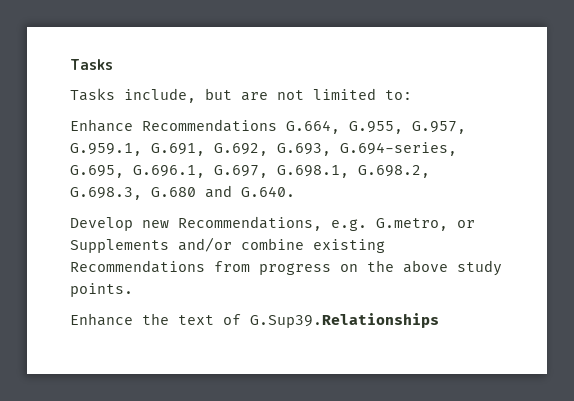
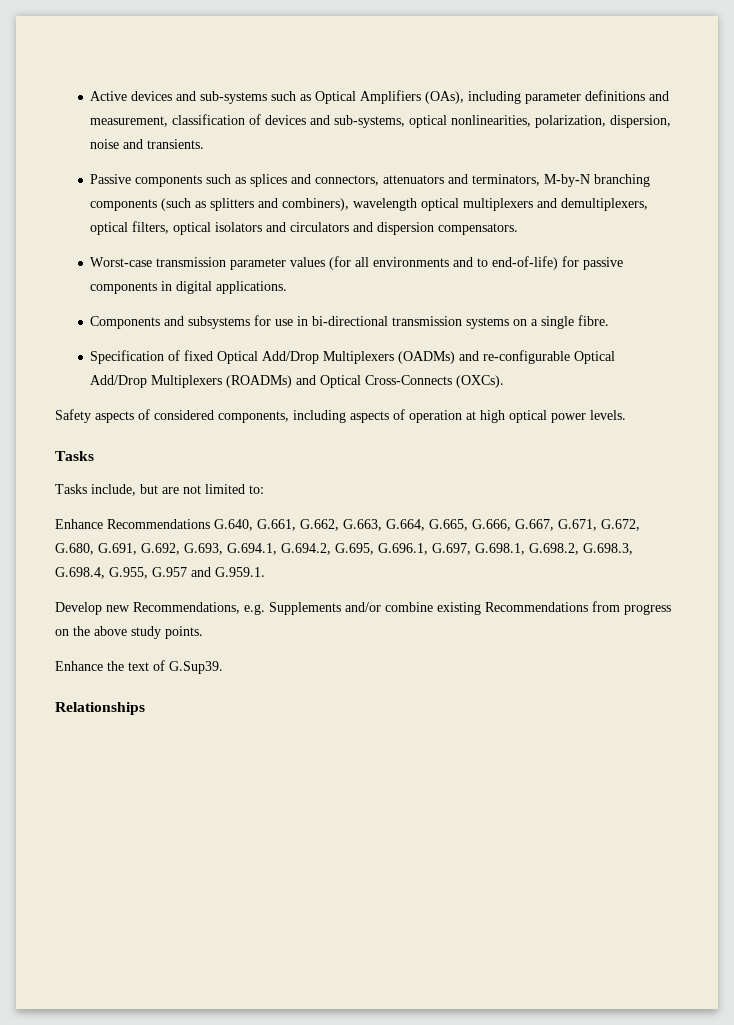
+ Active devices and sub-systems such as Optical Amplifiers (OAs), including parameter definitions and measurement, classification of devices and sub-systems, optical nonlinearities, polarization, dispersion, noise and transients.
+ Passive components such as splices and connectors, attenuators and terminators, M-by-N branching components (such as splitters and combiners), wavelength optical multiplexers and demultiplexers, optical filters, optical isolators and circulators and dispersion compensators.
+ Worst-case transmission parameter values (for all environments and to end-of-life) for passive components in digital applications.
+ Components and subsystems for use in bi-directional transmission systems on a single fibre.
+ Specification of fixed Optical Add/Drop Multiplexers (OADMs) and re-configurable Optical Add/Drop Multiplexers (ROADMs) and Optical Cross-Connects (OXCs).
+ Safety aspects of considered components, including aspects of operation at high optical power levels.
- Enhance Recommendations G.664, G.955, G.957, G.959.1, G.691, G.692, G.693, G.694-series, G.695, G.696.1, G.697, G.698.1, G.698.2, G.698.3, G.680 and G.640.
+ Enhance Recommendations G.640, G.661, G.662, G.663, G.664, G.665, G.666, G.667, G.671, G.672, G.680, G.691, G.692, G.693, G.694.1, G.694.2, G.695, G.696.1, G.697, G.698.1, G.698.2, G.698.3, G.698.4, G.955, G.957 and G.959.1.
- Develop new Recommendations, e.g. G.metro, or Supplements and/or combine existing Recommendations from progress on the above study points.
+ Develop new Recommendations, e.g. Supplements and/or combine existing Recommendations from progress on the above study points.
- Enhance the text of G.Sup39.Relationships
+ Enhance the text of G.Sup39.
+ Relationships

